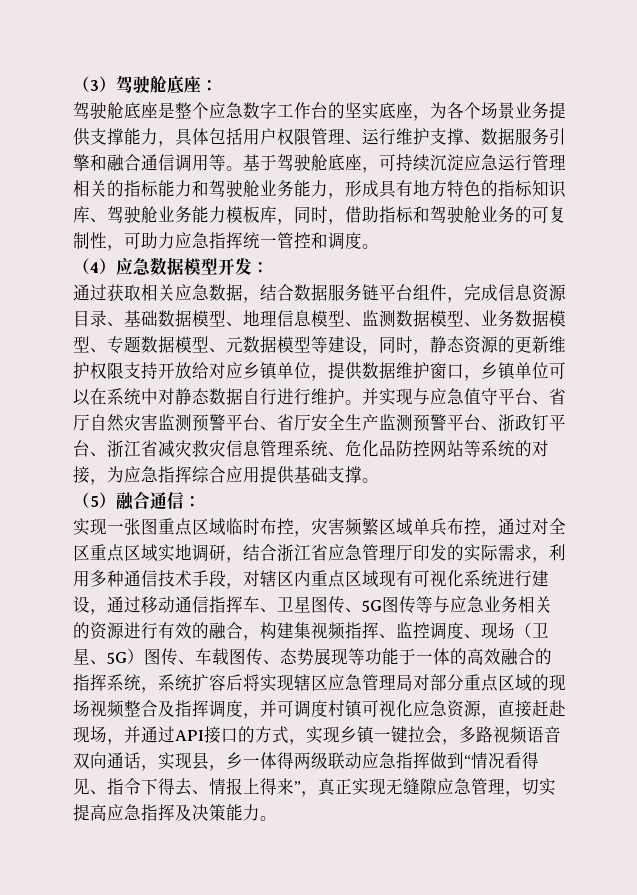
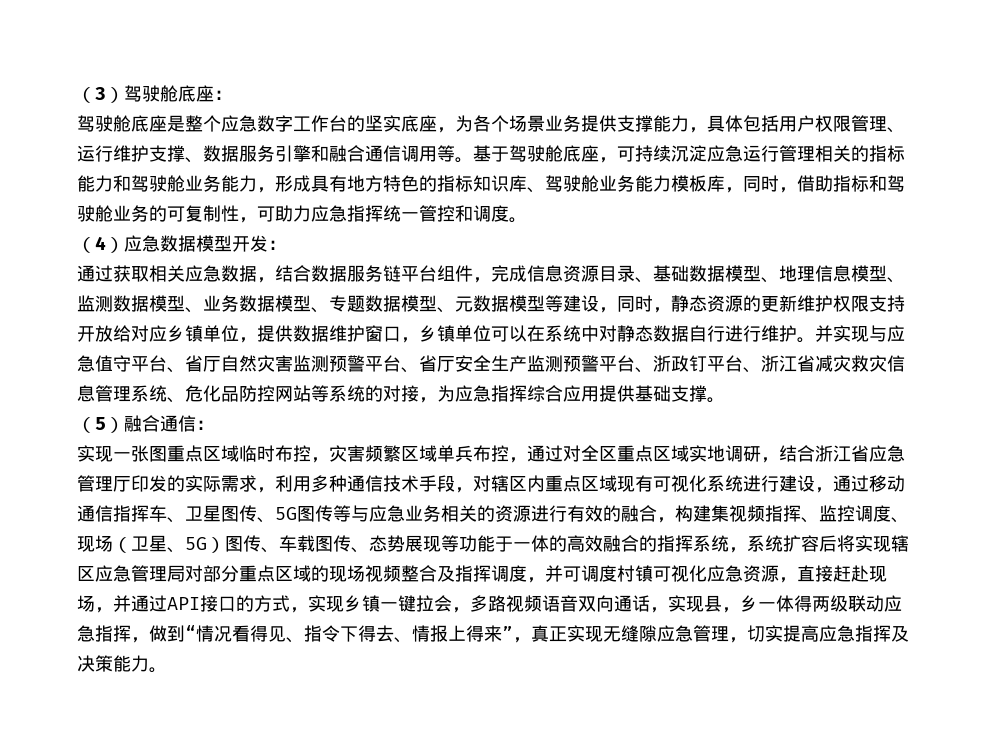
- 实现一张图重点区域临时布控，灾害频繁区域单兵布控，通过对全区重点区域实地调研，结合浙江省应急管理厅印发的实际需求，利用多种通信技术手段，对辖区内重点区域现有可视化系统进行建设，通过移动通信指挥车、卫星图传、5G图传等与应急业务相关的资源进行有效的融合，构建集视频指挥、监控调度、现场（卫星、5G）图传、车载图传、态势展现等功能于一体的高效融合的指挥系统，系统扩容后将实现辖区应急管理局对部分重点区域的现场视频整合及指挥调度，并可调度村镇可视化应急资源，直接赶赴现场，并通过API接口的方式，实现乡镇一键拉会，多路视频语音双向通话，实现县，乡一体得两级联动应急指挥做到“情况看得见、指令下得去、情报上得来”，真正实现无缝隙应急管理，切实提高应急指挥及决策能力。
+ 实现一张图重点区域临时布控，灾害频繁区域单兵布控，通过对全区重点区域实地调研，结合浙江省应急管理厅印发的实际需求，利用多种通信技术手段，对辖区内重点区域现有可视化系统进行建设，通过移动通信指挥车、卫星图传、5G图传等与应急业务相关的资源进行有效的融合，构建集视频指挥、监控调度、现场（卫星、5G）图传、车载图传、态势展现等功能于一体的高效融合的指挥系统，系统扩容后将实现辖区应急管理局对部分重点区域的现场视频整合及指挥调度，并可调度村镇可视化应急资源，直接赶赴现场，并通过API接口的方式，实现乡镇一键拉会，多路视频语音双向通话，实现县，乡一体得两级联动应急指挥，做到“情况看得见、指令下得去、情报上得来”，真正实现无缝隙应急管理，切实提高应急指挥及决策能力。

